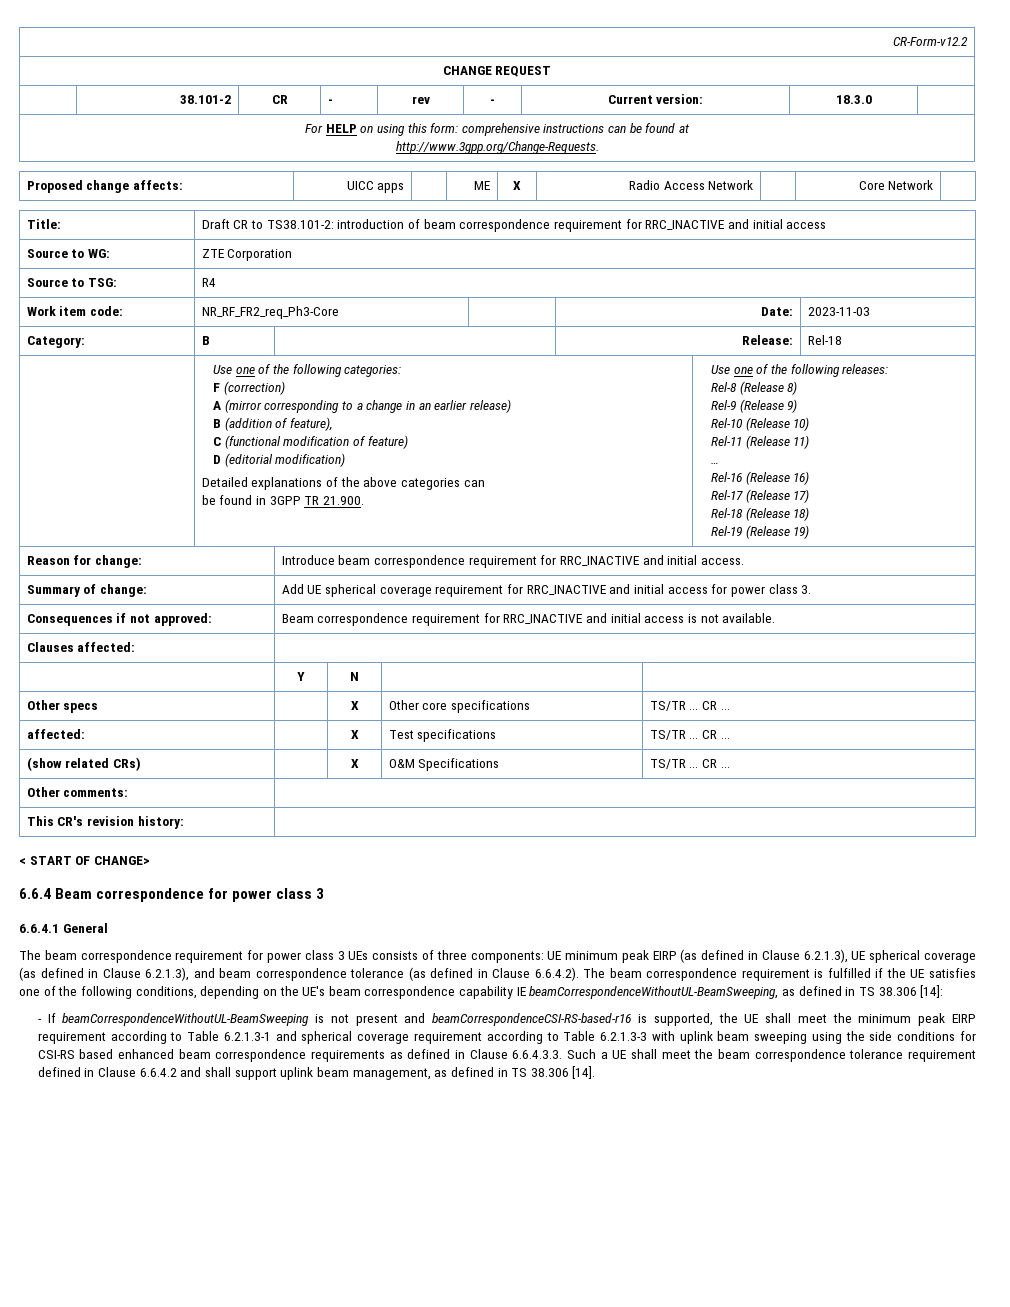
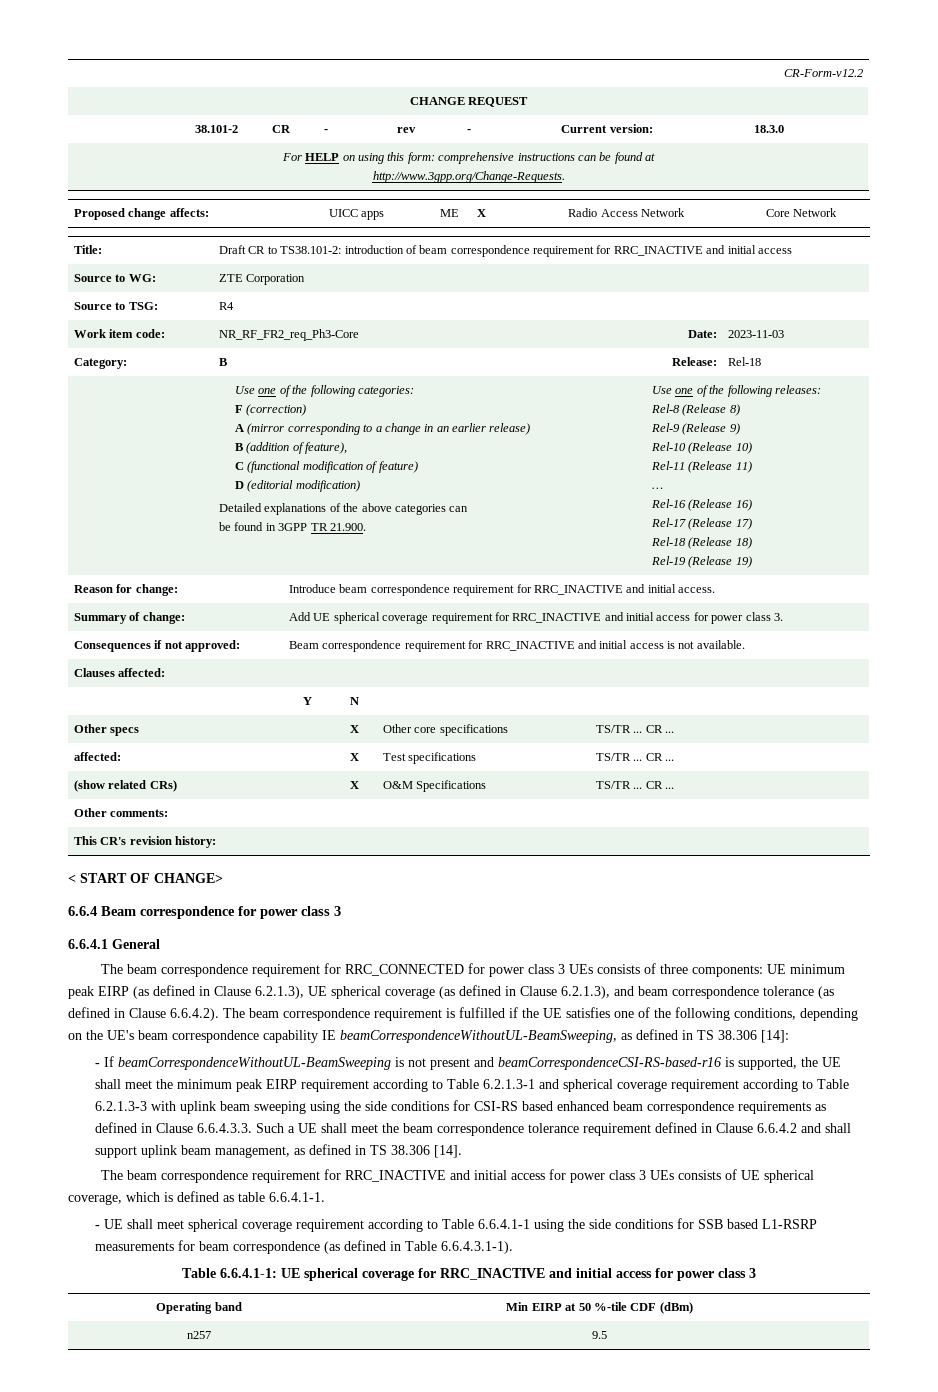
- The beam correspondence requirement for power class 3 UEs consists of three components:
+ The beam correspondence requirement for RRC_CONNECTED for power class 3 UEs consists of three components:
+ The beam correspondence requirement for RRC_INACTIVE and initial access for power class 3 UEs consists of UE spherical coverage, which is defined as table 6.6.4.1-1.
+ - UE shall meet spherical coverage requirement according to Table 6.6.4.1-1 using the side conditions for SSB based L1-RSRP measurements for beam correspondence (as defined in Table 6.6.4.3.1-1).
+ Table 6.6.4.1-1: UE spherical coverage for RRC_INACTIVE and initial access for power class 3
+ Operating band | Min EIRP at 50 %-tile CDF (dBm)
+ n257 | 9.5

